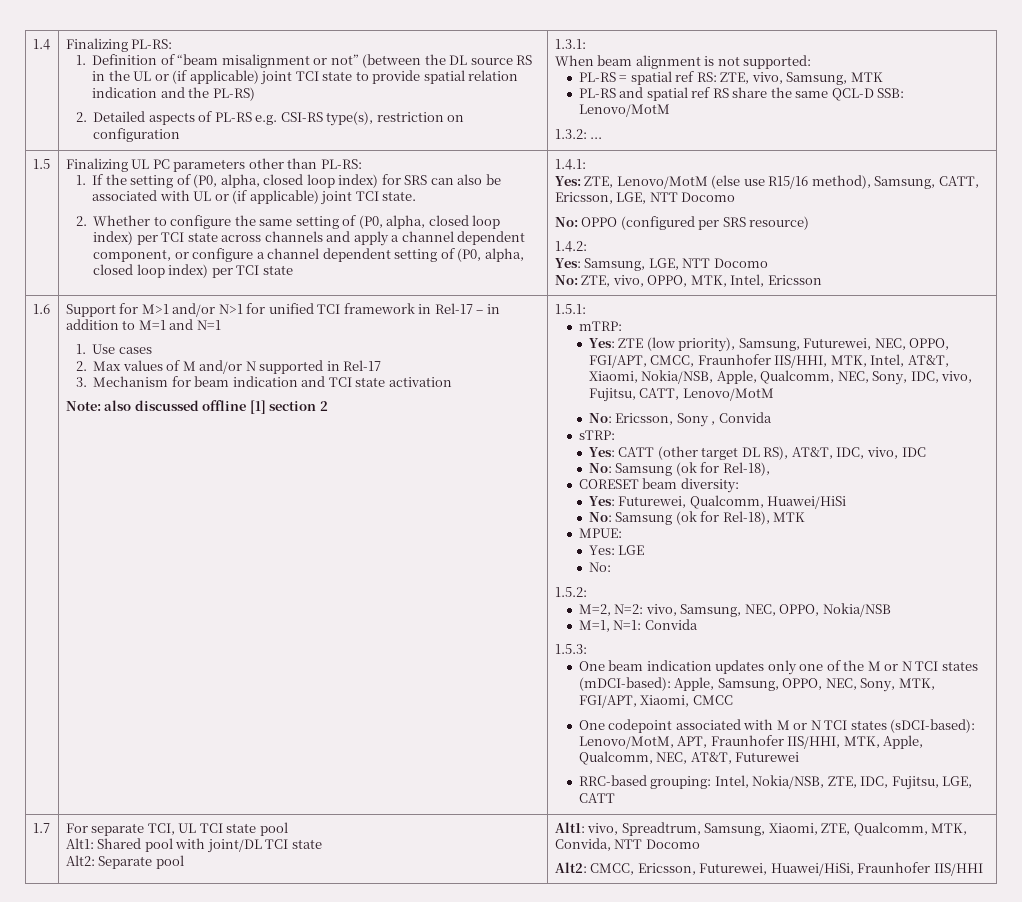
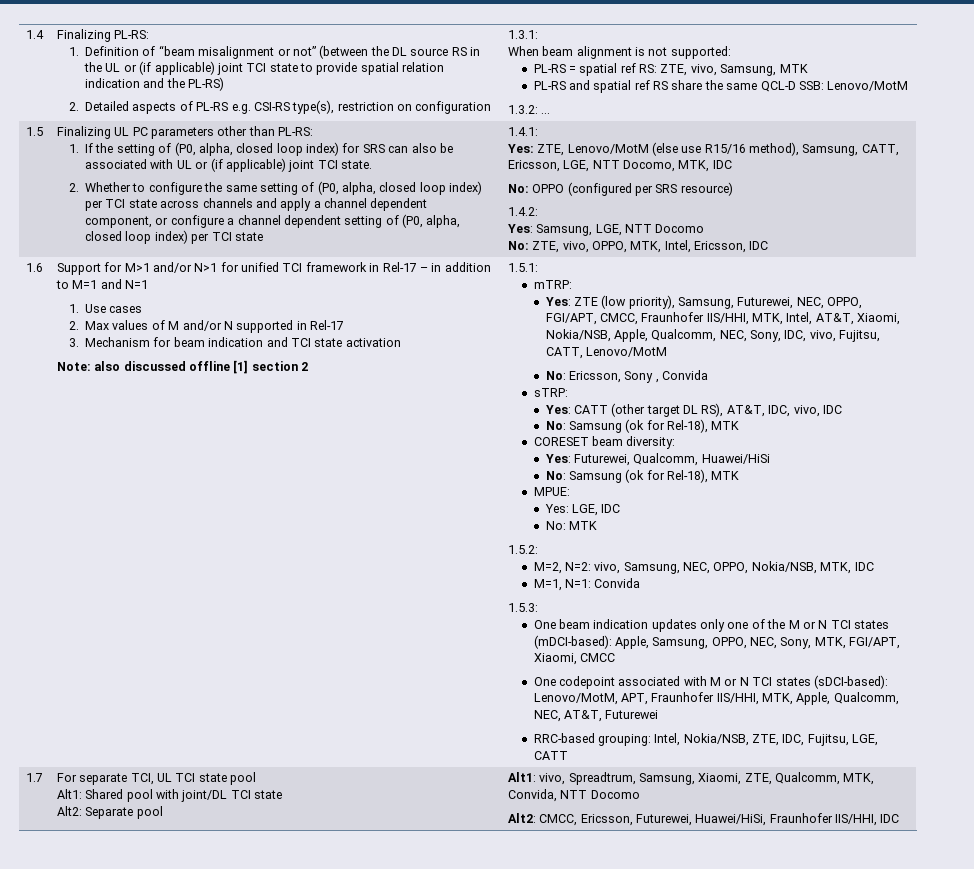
- Yes: ZTE, Lenovo/MotM (else use R15/16 method), Samsung, CATT, Ericsson, LGE, NTT Docomo
+ Yes: ZTE, Lenovo/MotM (else use R15/16 method), Samsung, CATT, Ericsson, LGE, NTT Docomo, MTK, IDC
- No: ZTE, vivo, OPPO, MTK, Intel, Ericsson
+ No: ZTE, vivo, OPPO, MTK, Intel, Ericsson, IDC
  Yes: CATT (other target DL RS), AT&T, IDC, vivo, IDC
- No: Samsung (ok for Rel-18),
+ No: Samsung (ok for Rel-18), MTK
- Yes: LGE
- No:
+ Yes: LGE, IDC
+ No: MTK
- M=2, N=2: vivo, Samsung, NEC, OPPO, Nokia/NSB
+ M=2, N=2: vivo, Samsung, NEC, OPPO, Nokia/NSB, MTK, IDC
  1.7 | For separate TCI, UL TCI state pool
  Alt1: Shared pool with joint/DL TCI state
  Alt2: Separate pool | Alt1: vivo, Spreadtrum, Samsung, Xiaomi, ZTE, Qualcomm, MTK, Convida, NTT Docomo
- Alt2: CMCC, Ericsson, Futurewei, Huawei/HiSi, Fraunhofer IIS/HHI
+ Alt2: CMCC, Ericsson, Futurewei, Huawei/HiSi, Fraunhofer IIS/HHI, IDC

